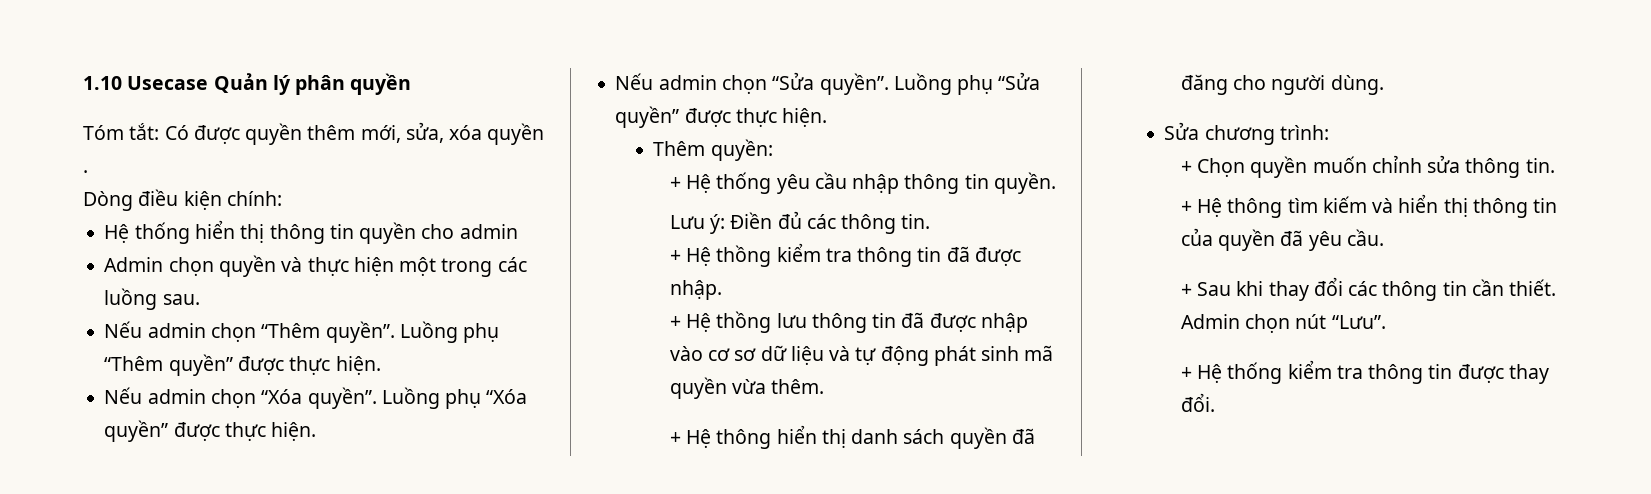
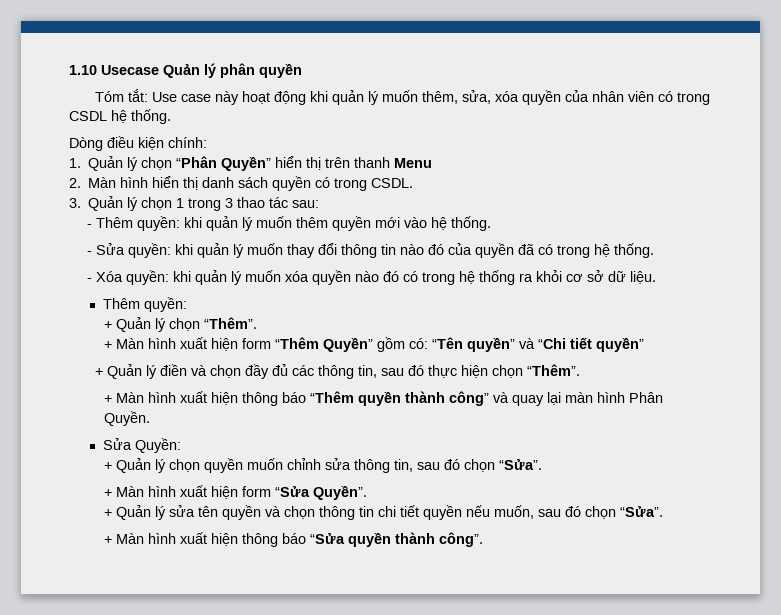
- Tóm tắt: Có được quyền thêm mới, sửa, xóa quyền .
+ Tóm tắt: Use case này hoạt động khi quản lý muốn thêm, sửa, xóa quyền của nhân viên có trong CSDL hệ thống.
  Dòng điều kiện chính:
- Hệ thống hiển thị thông tin quyền cho admin
- Admin chọn quyền và thực hiện một trong các luồng sau.
- Nếu admin chọn “Thêm quyền”. Luồng phụ “Thêm quyền” được thực hiện.
- Nếu admin chọn “Xóa quyền”. Luồng phụ “Xóa quyền” được thực hiện.
- Nếu admin chọn “Sửa quyền”. Luồng phụ “Sửa quyền” được thực hiện.
+ 1. Quản lý chọn “Phân Quyền” hiển thị trên thanh Menu
+ 2. Màn hình hiển thị danh sách quyền có trong CSDL.
+ 3. Quản lý chọn 1 trong 3 thao tác sau:
+ - Thêm quyền: khi quản lý muốn thêm quyền mới vào hệ thống.
+ - Sửa quyền: khi quản lý muốn thay đổi thông tin nào đó của quyền đã có trong hệ thống.
+ - Xóa quyền: khi quản lý muốn xóa quyền nào đó có trong hệ thống ra khỏi cơ sở dữ liệu.
  Thêm quyền:
- + Hệ thống yêu cầu nhập thông tin quyền.
- Lưu ý: Điền đủ các thông tin.
- + Hệ thồng kiểm tra thông tin đã được nhập.
- + Hệ thồng lưu thông tin đã được nhập vào cơ sơ dữ liệu và tự động phát sinh mã quyền vừa thêm.
- + Hệ thông hiển thị danh sách quyền đã đăng cho người dùng.
- Sửa chương trình:
- + Chọn quyền muốn chỉnh sửa thông tin.
- + Hệ thông tìm kiếm và hiển thị thông tin của quyền đã yêu cầu.
- + Sau khi thay đổi các thông tin cần thiết. Admin chọn nút “Lưu”.
- + Hệ thống kiểm tra thông tin được thay đổi.
+ + Quản lý chọn “Thêm”.
+ + Màn hình xuất hiện form “Thêm Quyền” gồm có: “Tên quyền” và “Chi tiết quyền”
+ + Quản lý điền và chọn đầy đủ các thông tin, sau đó thực hiện chọn “Thêm”.
+ + Màn hình xuất hiện thông báo “Thêm quyền thành công” và quay lại màn hình Phân Quyền.
+ Sửa Quyền:
+ + Quản lý chọn quyền muốn chỉnh sửa thông tin, sau đó chọn “Sửa”.
+ + Màn hình xuất hiện form “Sửa Quyền”.
+ + Quản lý sửa tên quyền và chọn thông tin chi tiết quyền nếu muốn, sau đó chọn “Sửa”.
+ + Màn hình xuất hiện thông báo “Sửa quyền thành công”.

